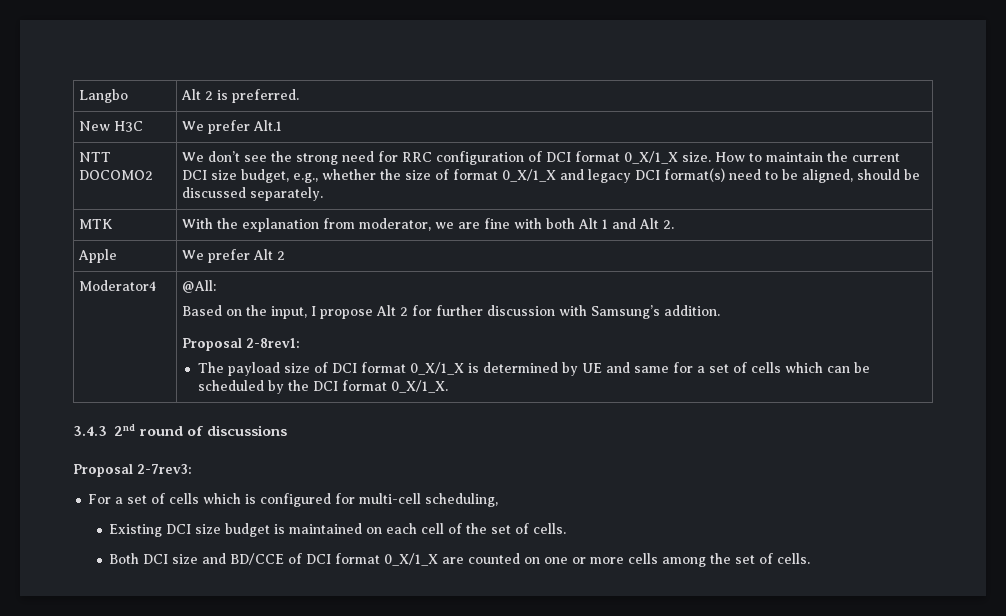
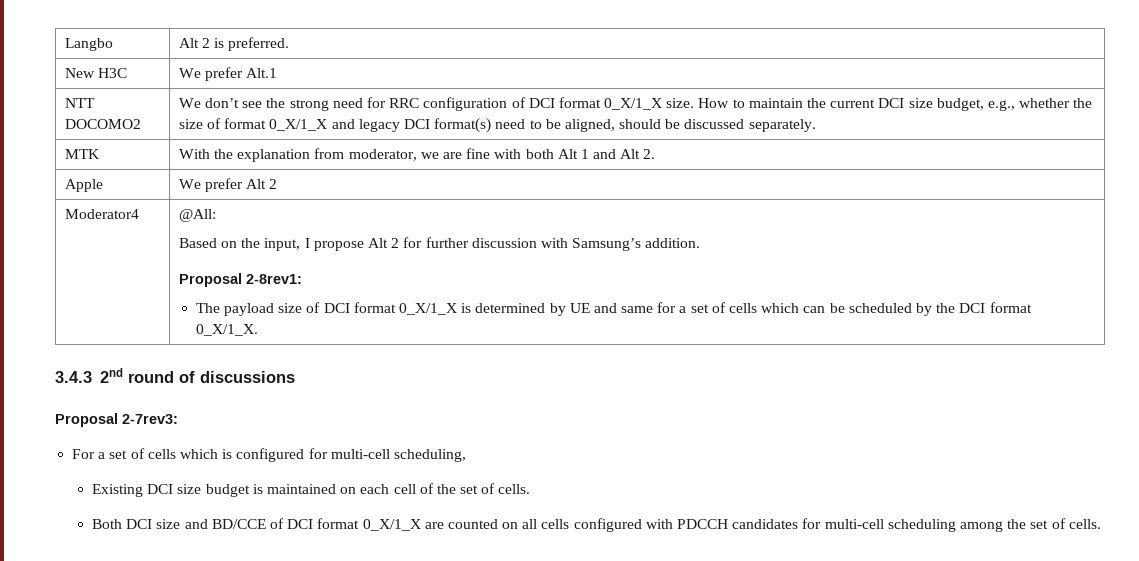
- Both DCI size and BD/CCE of DCI format 0_X/1_X are counted on one or more cells among the set of cells.
+ Both DCI size and BD/CCE of DCI format 0_X/1_X are counted on all cells configured with PDCCH candidates for multi-cell scheduling among the set of cells.

